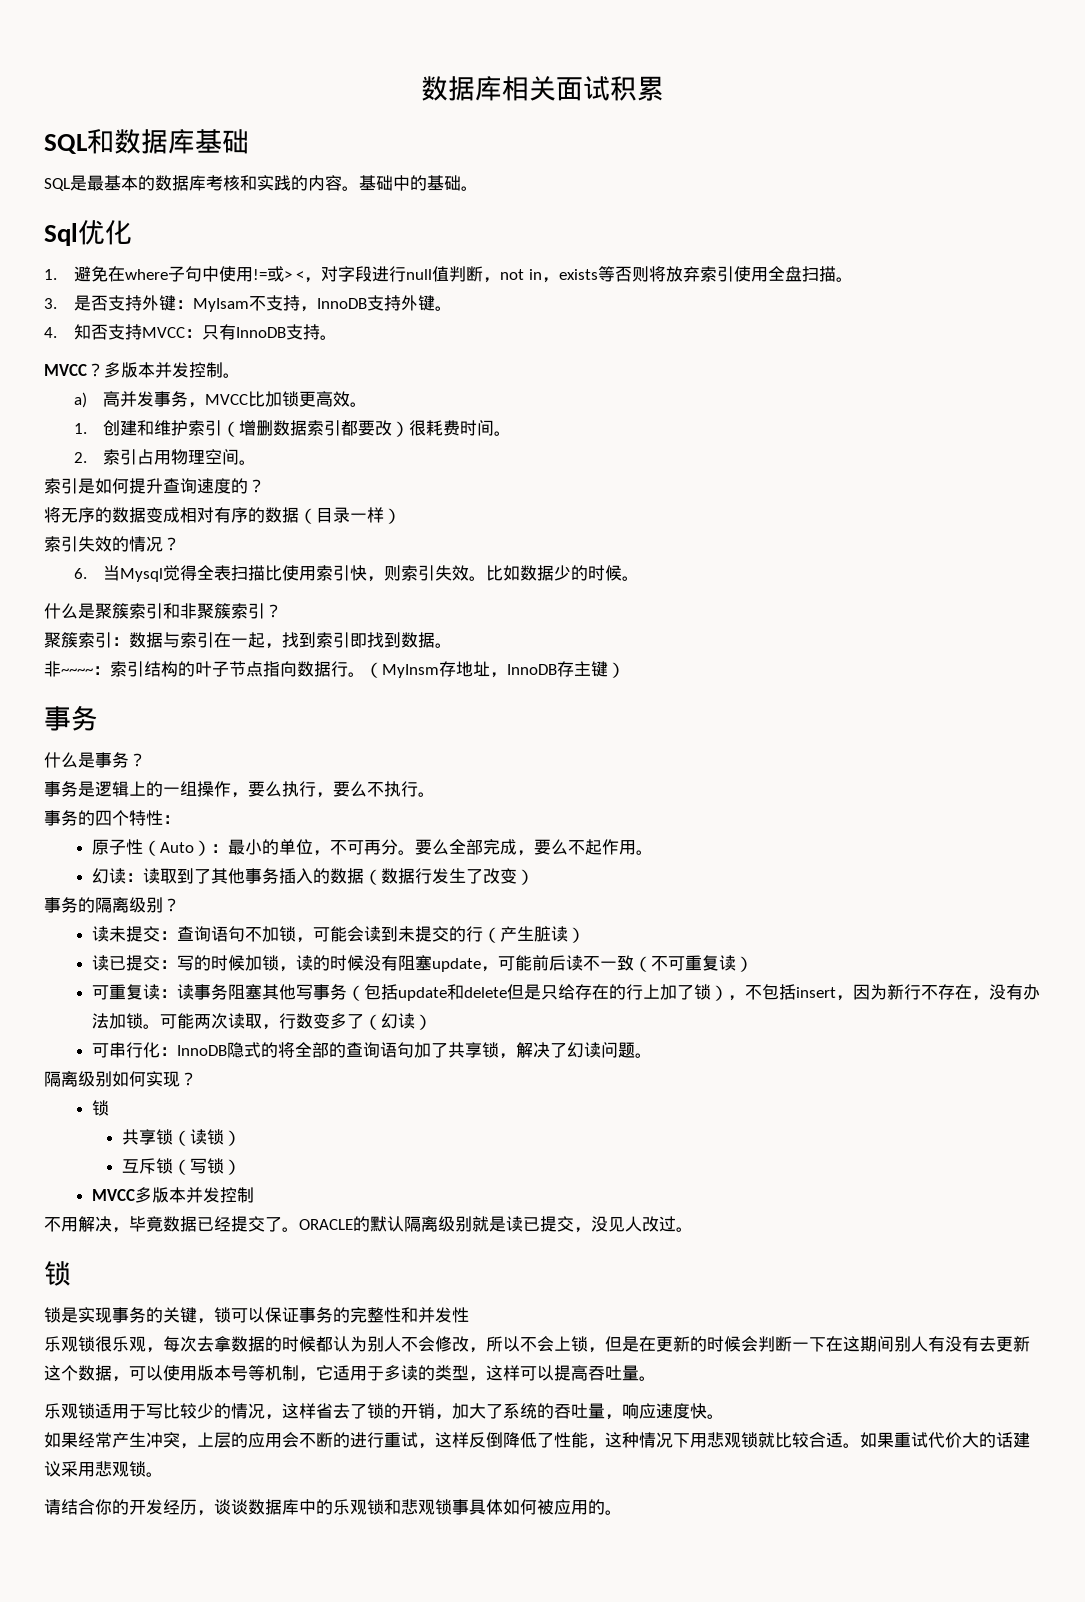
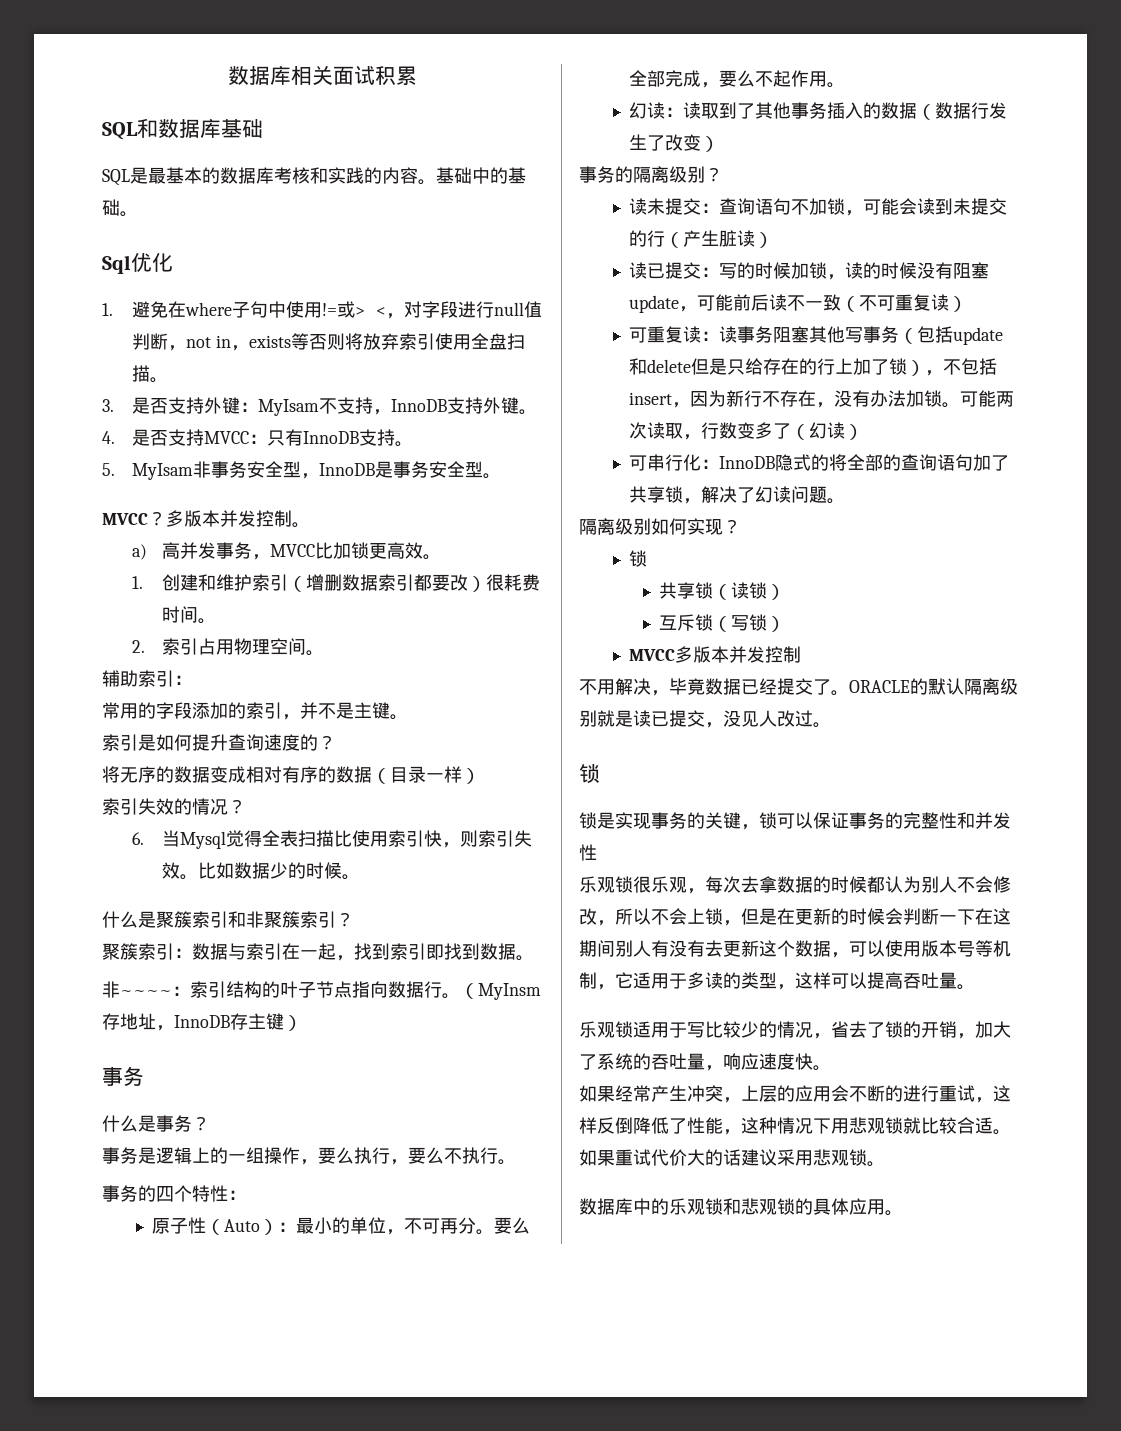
- 4.知否支持MVCC：只有InnoDB支持。
+ 4.是否支持MVCC：只有InnoDB支持。
+ 5. MyIsam非事务安全型，InnoDB是事务安全型。
+ 辅助索引：
+ 常用的字段添加的索引，并不是主键。
- 乐观锁适用于写比较少的情况，这样省去了锁的开销，加大了系统的吞吐量，响应速度快。
+ 乐观锁适用于写比较少的情况，省去了锁的开销，加大了系统的吞吐量，响应速度快。
- 请结合你的开发经历，谈谈数据库中的乐观锁和悲观锁事具体如何被应用的。
+ 数据库中的乐观锁和悲观锁的具体应用。

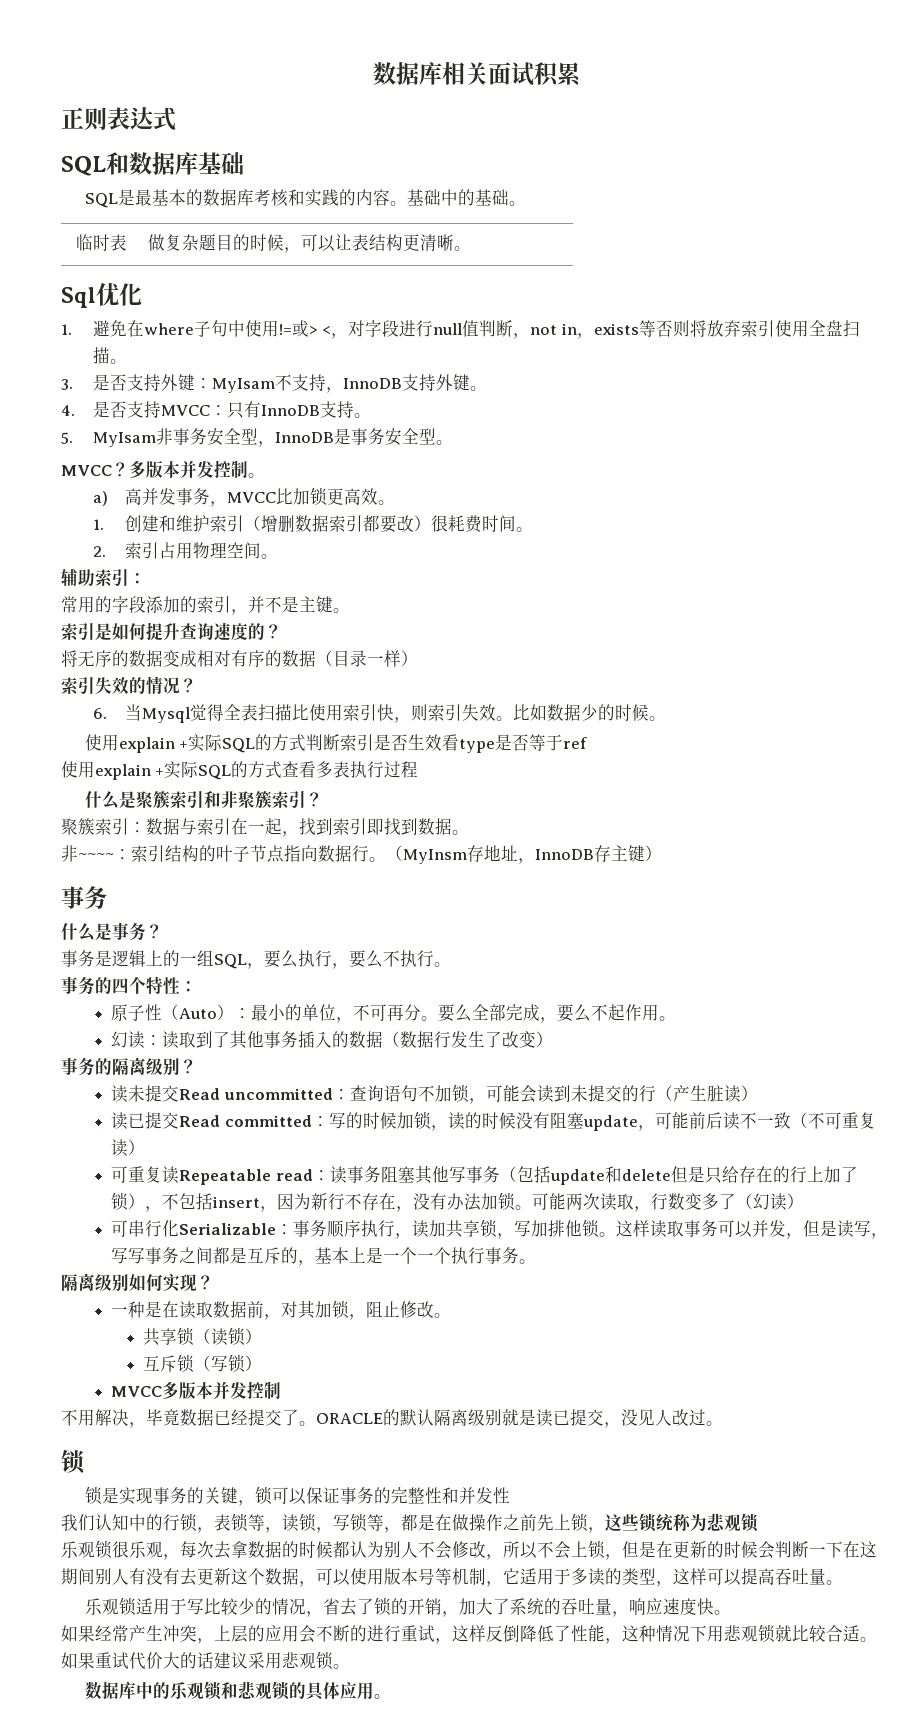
+ 正则表达式
+ 临时表 | 做复杂题目的时候，可以让表结构更清晰。
+ 使用explain +实际SQL的方式判断索引是否生效看type是否等于ref
+ 使用explain +实际SQL的方式查看多表执行过程
- 事务是逻辑上的一组操作，要么执行，要么不执行。
+ 事务是逻辑上的一组SQL，要么执行，要么不执行。
- 读未提交：查询语句不加锁，可能会读到未提交的行（产生脏读）
+ 读未提交Read uncommitted：查询语句不加锁，可能会读到未提交的行（产生脏读）
- 读已提交：写的时候加锁，读的时候没有阻塞update，可能前后读不一致（不可重复读）
+ 读已提交Read committed：写的时候加锁，读的时候没有阻塞update，可能前后读不一致（不可重复读）
- 可重复读：读事务阻塞其他写事务（包括update和delete但是只给存在的行上加了锁），不包括insert，因为新行不存在，没有办法加锁。
+ 可重复读Repeatable read：读事务阻塞其他写事务（包括update和delete但是只给存在的行上加了锁），不包括insert，因为新行不存在，没有办法加锁。
- 可串行化：InnoDB隐式的将全部的查询语句加了共享锁，解决了幻读问题。
+ 可串行化Serializable：事务顺序执行，读加共享锁，写加排他锁。这样读取事务可以并发，但是读写，写写事务之间都是互斥的，基本上是一个一个执行事务。
  隔离级别如何实现？
- 锁
+ 一种是在读取数据前，对其加锁，阻止修改。
+ 我们认知中的行锁，表锁等，读锁，写锁等，都是在做操作之前先上锁，这些锁统称为悲观锁

